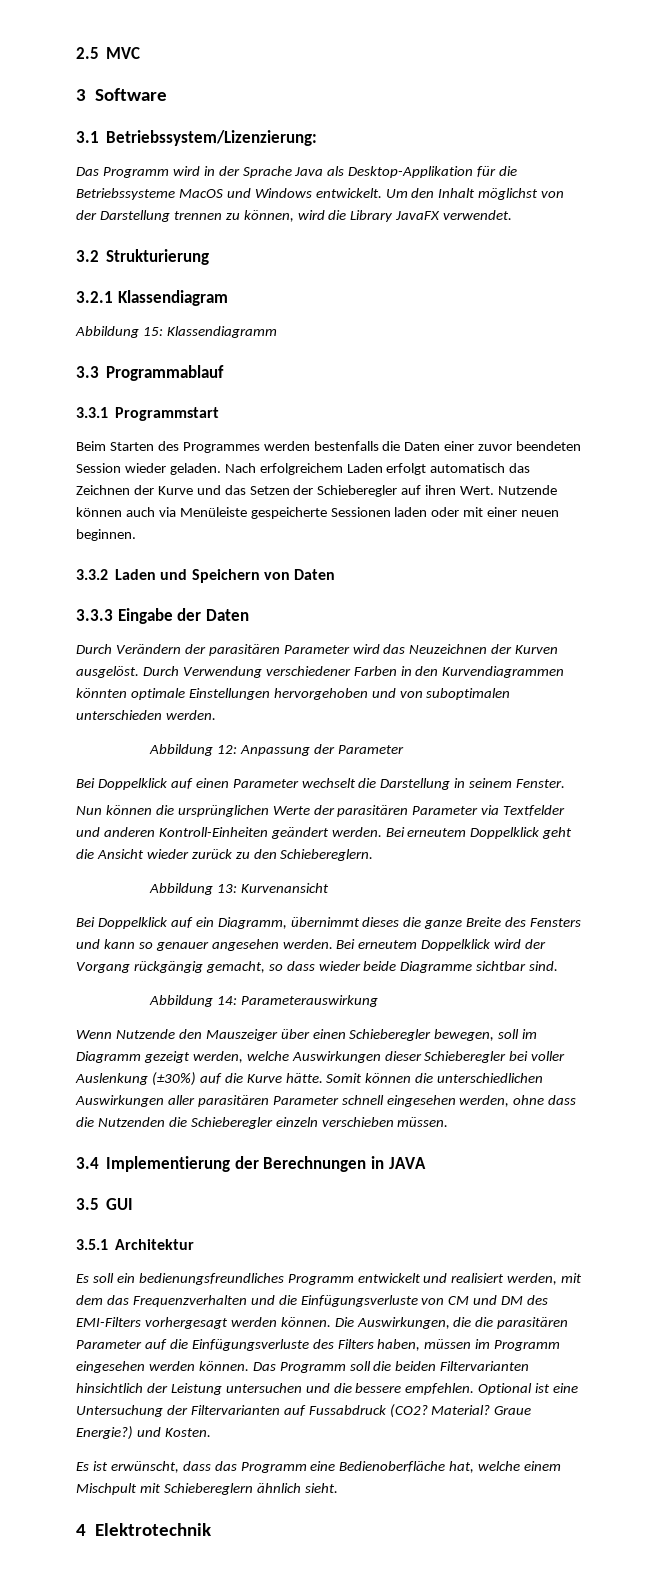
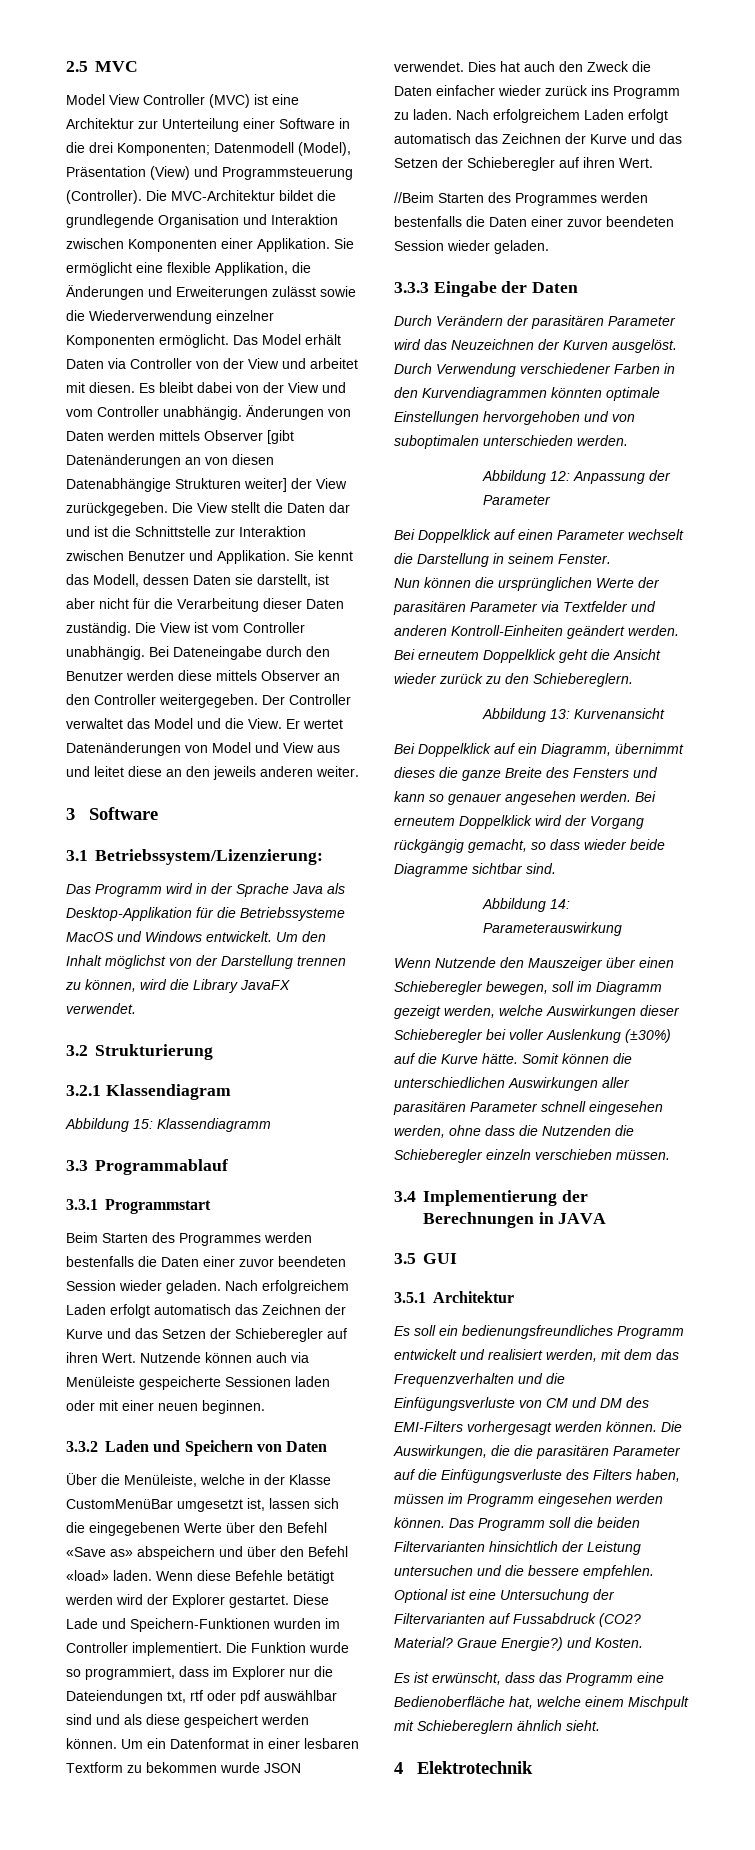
+ Model View Controller (MVC) ist eine Architektur zur Unterteilung einer Software in die drei Komponenten; Datenmodell (Model), Präsentation (View) und Programmsteuerung (Controller). Die MVC-Architektur bildet die grundlegende Organisation und Interaktion zwischen Komponenten einer Applikation. Sie ermöglicht eine flexible Applikation, die Änderungen und Erweiterungen zulässt sowie die Wiederverwendung einzelner Komponenten ermöglicht. Das Model erhält Daten via Controller von der View und arbeitet mit diesen. Es bleibt dabei von der View und vom Controller unabhängig. Änderungen von Daten werden mittels Observer [gibt Datenänderungen an von diesen Datenabhängige Strukturen weiter] der View zurückgegeben. Die View stellt die Daten dar und ist die Schnittstelle zur Interaktion zwischen Benutzer und Applikation. Sie kennt das Modell, dessen Daten sie darstellt, ist aber nicht für die Verarbeitung dieser Daten zuständig. Die View ist vom Controller unabhängig. Bei Dateneingabe durch den Benutzer werden diese mittels Observer an den Controller weitergegeben. Der Controller verwaltet das Model und die View. Er wertet Datenänderungen von Model und View aus und leitet diese an den jeweils anderen weiter.
+ Über die Menüleiste, welche in der Klasse CustomMenüBar umgesetzt ist, lassen sich die eingegebenen Werte über den Befehl «Save as» abspeichern und über den Befehl «load» laden. Wenn diese Befehle betätigt werden wird der Explorer gestartet. Diese Lade und Speichern-Funktionen wurden im Controller implementiert. Die Funktion wurde so programmiert, dass im Explorer nur die Dateiendungen txt, rtf oder pdf auswählbar sind und als diese gespeichert werden können. Um ein Datenformat in einer lesbaren Textform zu bekommen wurde JSON verwendet. Dies hat auch den Zweck die Daten einfacher wieder zurück ins Programm zu laden. Nach erfolgreichem Laden erfolgt automatisch das Zeichnen der Kurve und das Setzen der Schieberegler auf ihren Wert.
+ //Beim Starten des Programmes werden bestenfalls die Daten einer zuvor beendeten Session wieder geladen.

